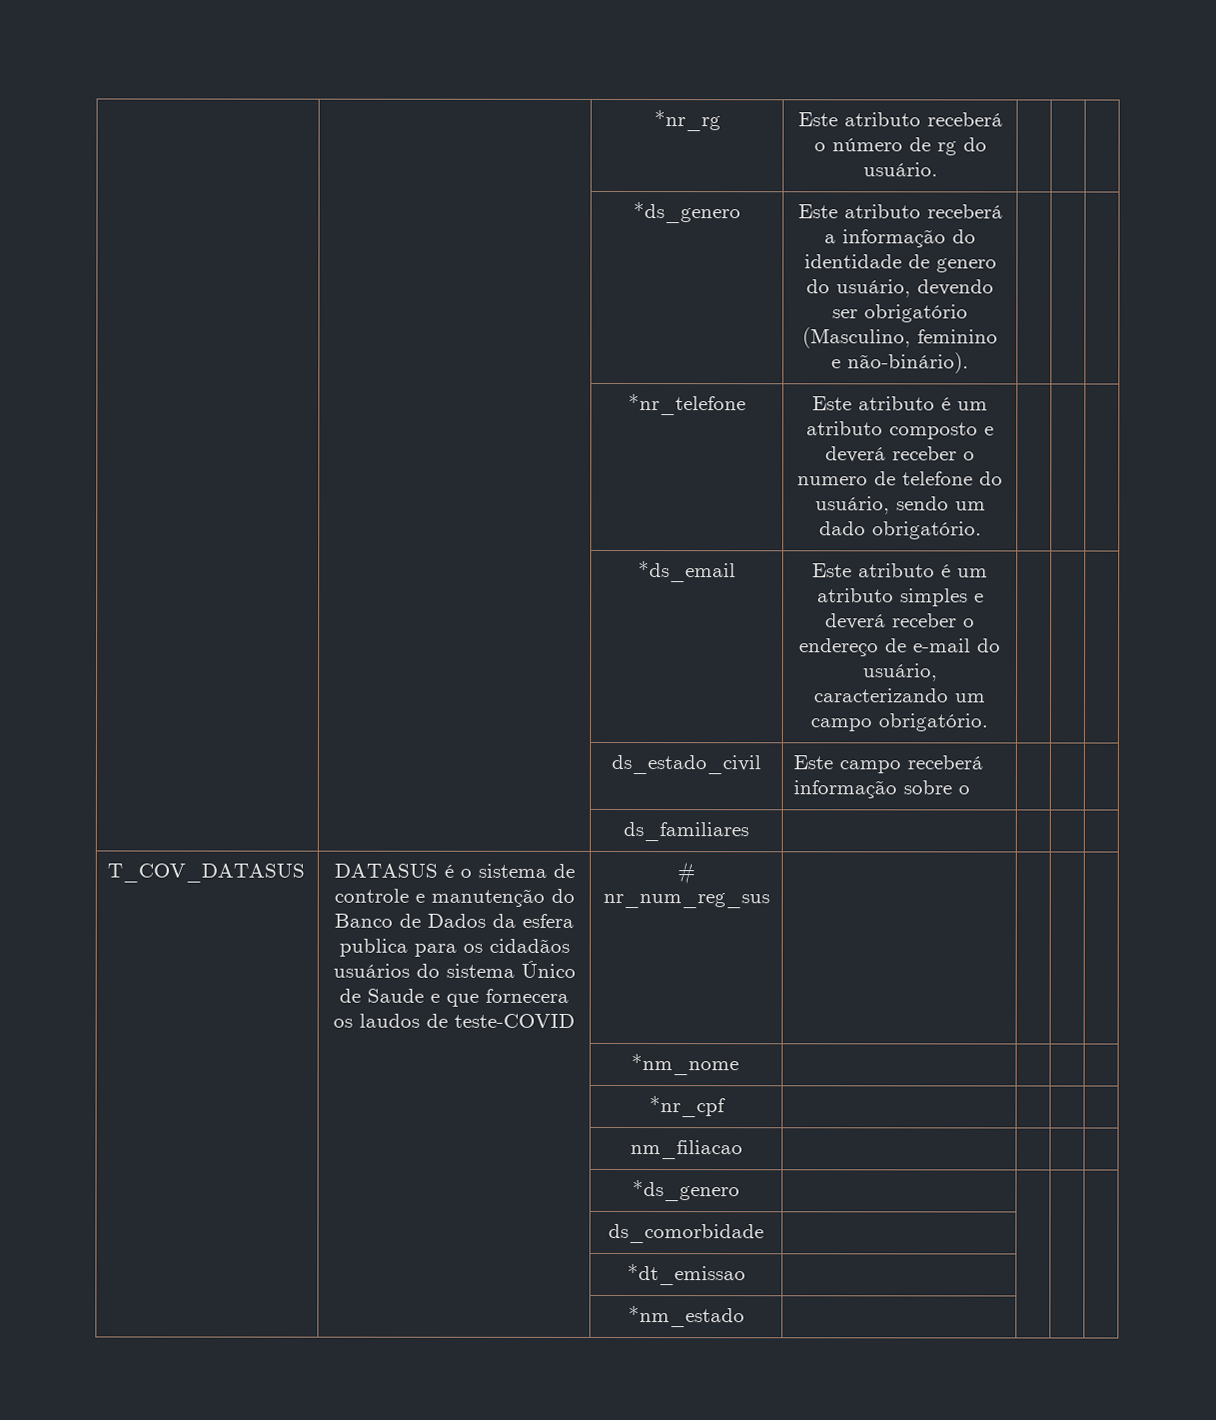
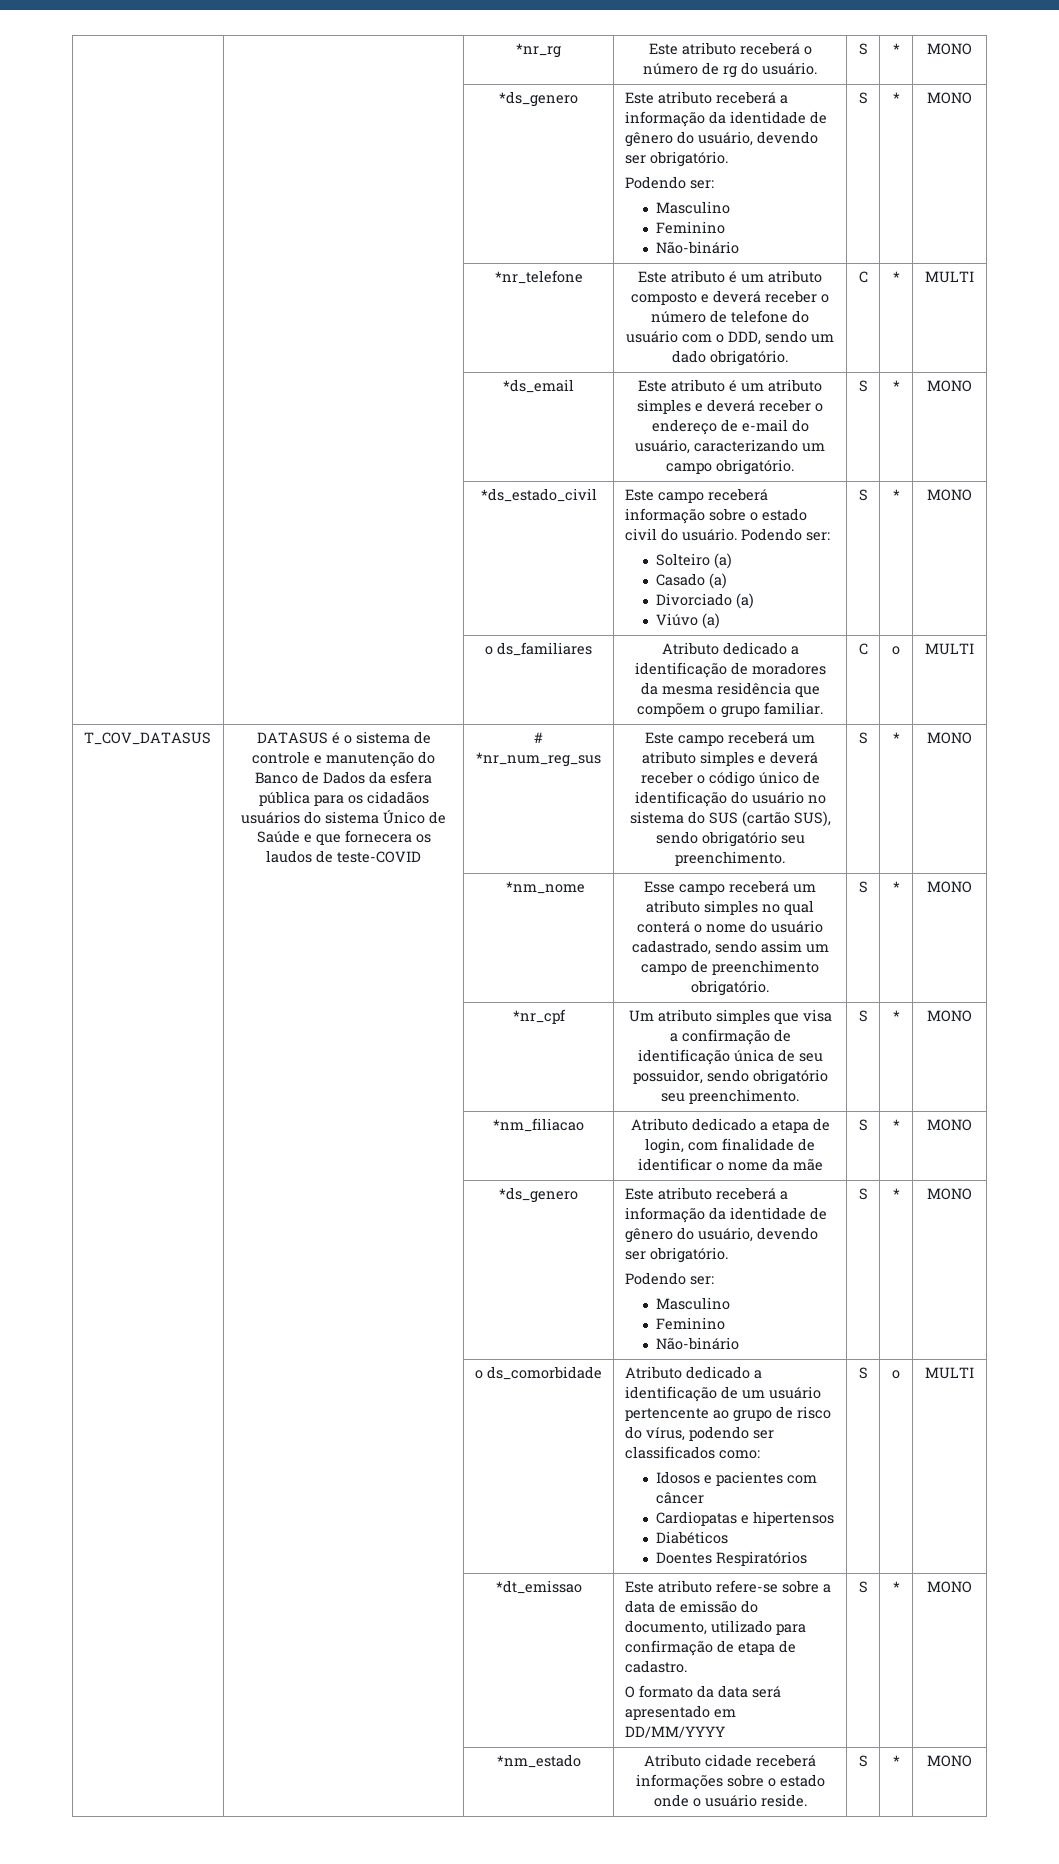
- | | *nr_rg | Este atributo receberá o número de rg do usuário. | | |
- | | *ds_genero | Este atributo receberá a informação do identidade de genero do usuário, devendo ser obrigatório (Masculino, feminino e não-binário). | | |
+ | | *nr_rg | Este atributo receberá o número de rg do usuário. | S | * | MONO
+ | | *ds_genero | Este atributo receberá a informação da identidade de gênero do usuário, devendo ser obrigatório.
+ Podendo ser:
+ Masculino
+ Feminino
+ Não-binário | S | * | MONO
- | | *nr_telefone | Este atributo é um atributo composto e deverá receber o numero de telefone do usuário, sendo um dado obrigatório. | | |
+ | | *nr_telefone | Este atributo é um atributo composto e deverá receber o número de telefone do usuário com o DDD, sendo um dado obrigatório. | C | * | MULTI
- | | *ds_email | Este atributo é um atributo simples e deverá receber o endereço de e-mail do usuário, caracterizando um campo obrigatório. | | |
- | | ds_estado_civil | Este campo receberá informação sobre o | | |
- | | ds_familiares | | | |
+ | | *ds_email | Este atributo é um atributo simples e deverá receber o endereço de e-mail do usuário, caracterizando um campo obrigatório. | S | * | MONO
+ | | *ds_estado_civil | Este campo receberá informação sobre o estado civil do usuário. Podendo ser:
+ Solteiro (a)
+ Casado (a)
+ Divorciado (a)
+ Viúvo (a) | S | * | MONO
+ | | o ds_familiares | Atributo dedicado a identificação de moradores da mesma residência que compõem o grupo familiar. | C | o | MULTI
- DATASUS é o sistema de controle e manutenção do Banco de Dados da esfera publica para os cidadãos usuários do sistema Único de Saude e que fornecera os laudos de teste-COVID
+ DATASUS é o sistema de controle e manutenção do Banco de Dados da esfera pública para os cidadãos usuários do sistema Único de Saúde e que fornecera os laudos de teste-COVID
- # nr_num_reg_sus | | | |
- | | *nm_nome | | | |
- | | *nr_cpf | | | |
- | | nm_filiacao | | | |
- | | *ds_genero | | | |
- | | ds_comorbidade | | | |
- | | *dt_emissao | | | |
- | | *nm_estado | | | |
+ # *nr_num_reg_sus | Este campo receberá um atributo simples e deverá receber o código único de identificação do usuário no sistema do SUS (cartão SUS), sendo obrigatório seu preenchimento. | S | * | MONO
+ | | *nm_nome | Esse campo receberá um atributo simples no qual conterá o nome do usuário cadastrado, sendo assim um campo de preenchimento obrigatório. | S | * | MONO
+ | | *nr_cpf | Um atributo simples que visa a confirmação de identificação única de seu possuidor, sendo obrigatório seu preenchimento. | S | * | MONO
+ | | *nm_filiacao | Atributo dedicado a etapa de login, com finalidade de identificar o nome da mãe | S | * | MONO
+ | | *ds_genero | Este atributo receberá a informação da identidade de gênero do usuário, devendo ser obrigatório.
+ Podendo ser:
+ Masculino
+ Feminino
+ Não-binário | S | * | MONO
+ | | o ds_comorbidade | Atributo dedicado a identificação de um usuário pertencente ao grupo de risco do vírus, podendo ser classificados como:
+ Idosos e pacientes com câncer
+ Cardiopatas e hipertensos
+ Diabéticos
+ Doentes Respiratórios | S | o | MULTI
+ | | *dt_emissao | Este atributo refere-se sobre a data de emissão do documento, utilizado para confirmação de etapa de cadastro.
+ O formato da data será apresentado em DD/MM/YYYY | S | * | MONO
+ | | *nm_estado | Atributo cidade receberá informações sobre o estado onde o usuário reside. | S | * | MONO

